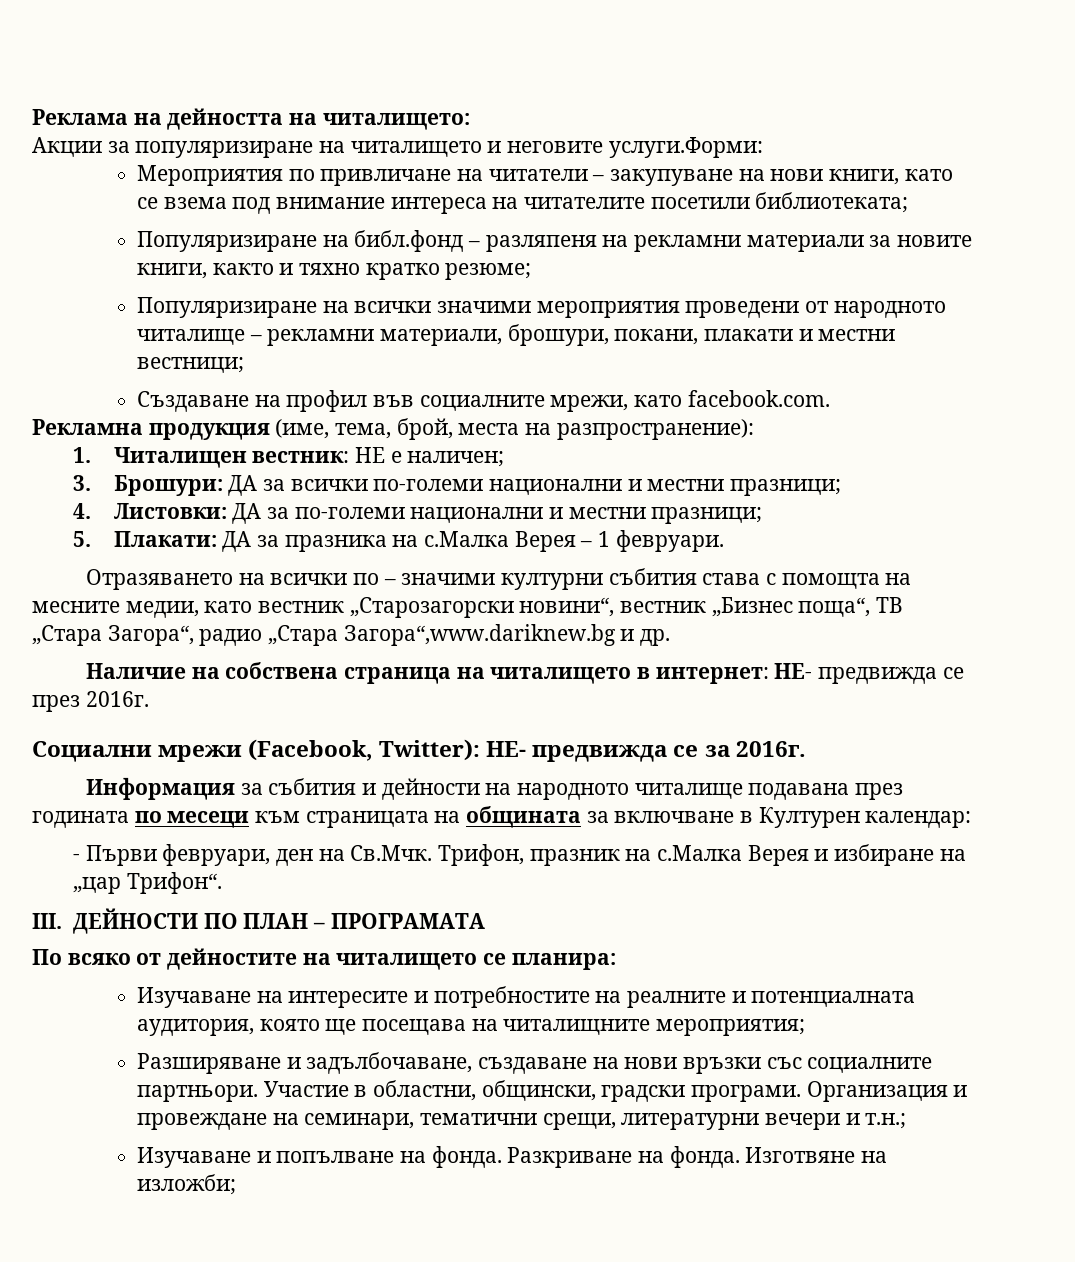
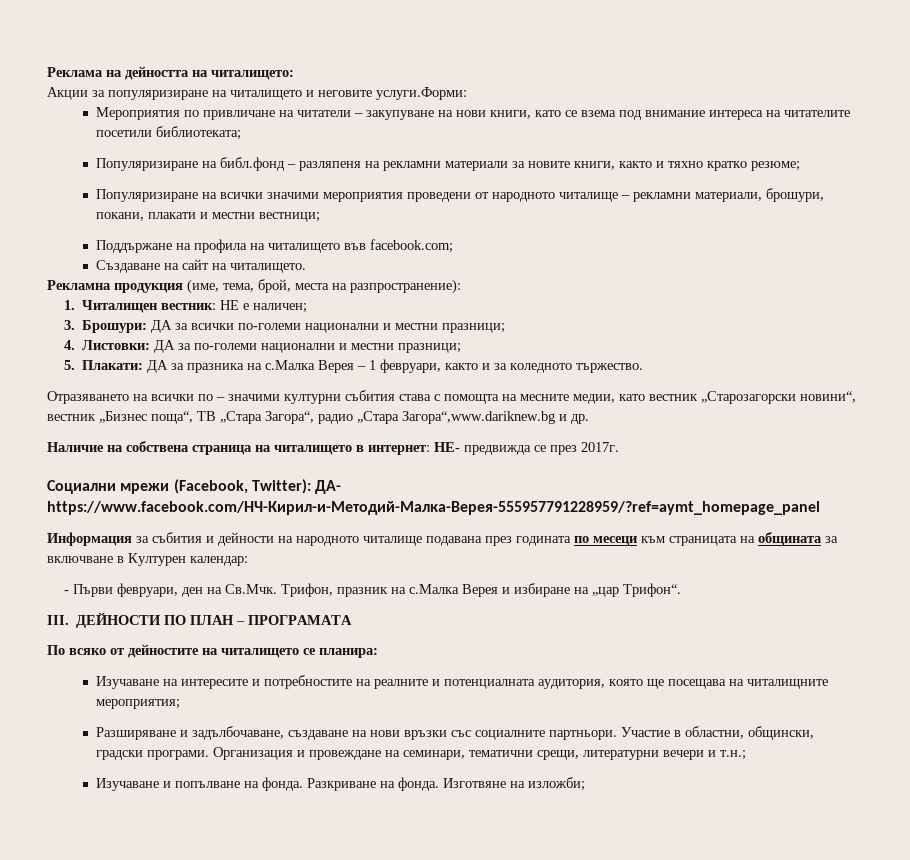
- Създаване на профил във социалните мрежи, като facebook.com.
+ Поддържане на профила на читалището във facebook.com;
+ Създаване на сайт на читалището.
- 5. Плакати: ДА за празника на с.Малка Верея – 1 февруари.
+ 5. Плакати: ДА за празника на с.Малка Верея – 1 февруари, както и за коледното тържество.
- Наличие на собствена страница на читалището в интернет: НЕ- предвижда се през 2016г.
+ Наличие на собствена страница на читалището в интернет: НЕ- предвижда се през 2017г.
- Социални мрежи (Facebook, Twitter): НЕ- предвижда се за 2016г.
+ Социални мрежи (Facebook, Twitter): ДА- https://www.facebook.com/НЧ-Кирил-и-Методий-Малка-Верея-555957791228959/?ref=aymt_homepage_panel

